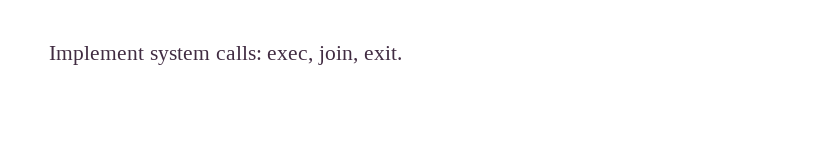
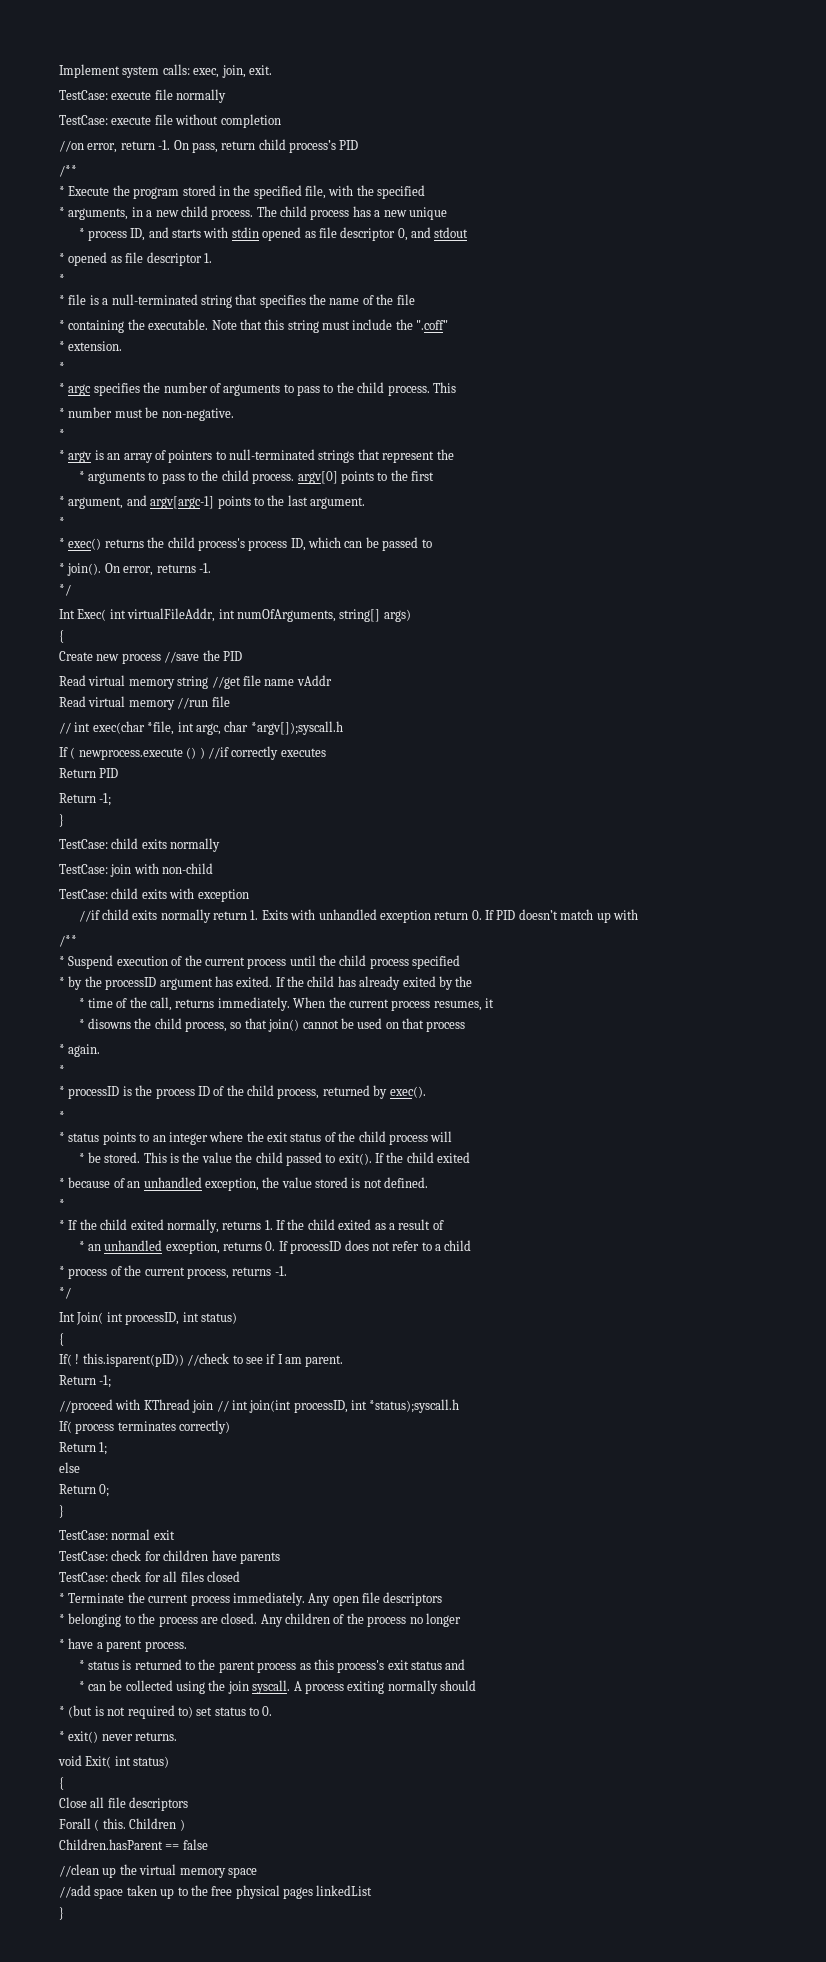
+ TestCase: execute file normally
+ TestCase: execute file without completion
+ //on error, return -1. On pass, return child process’s PID
+ /**
+ * Execute the program stored in the specified file, with the specified
+ * arguments, in a new child process. The child process has a new unique
+ * process ID, and starts with stdin opened as file descriptor 0, and stdout
+ * opened as file descriptor 1.
+ *
+ * file is a null-terminated string that specifies the name of the file
+ * containing the executable. Note that this string must include the ".coff"
+ * extension.
+ *
+ * argc specifies the number of arguments to pass to the child process. This
+ * number must be non-negative.
+ *
+ * argv is an array of pointers to null-terminated strings that represent the
+ * arguments to pass to the child process. argv[0] points to the first
+ * argument, and argv[argc-1] points to the last argument.
+ *
+ * exec() returns the child process's process ID, which can be passed to
+ * join(). On error, returns -1.
+ */
+ Int Exec( int virtualFileAddr, int numOfArguments, string[] args)
+ {
+ Create new process //save the PID
+ Read virtual memory string //get file name vAddr
+ Read virtual memory //run file
+ // int exec(char *file, int argc, char *argv[]);syscall.h
+ If ( newprocess.execute () ) //if correctly executes
+ Return PID
+ Return -1;
+ }
+ TestCase: child exits normally
+ TestCase: join with non-child
+ TestCase: child exits with exception
+ //if child exits normally return 1. Exits with unhandled exception return 0. If PID doesn’t match up with
+ /**
+ * Suspend execution of the current process until the child process specified
+ * by the processID argument has exited. If the child has already exited by the
+ * time of the call, returns immediately. When the current process resumes, it
+ * disowns the child process, so that join() cannot be used on that process
+ * again.
+ *
+ * processID is the process ID of the child process, returned by exec().
+ *
+ * status points to an integer where the exit status of the child process will
+ * be stored. This is the value the child passed to exit(). If the child exited
+ * because of an unhandled exception, the value stored is not defined.
+ *
+ * If the child exited normally, returns 1. If the child exited as a result of
+ * an unhandled exception, returns 0. If processID does not refer to a child
+ * process of the current process, returns -1.
+ */
+ Int Join( int processID, int status)
+ {
+ If( ! this.isparent(pID)) //check to see if I am parent.
+ Return -1;
+ //proceed with KThread join // int join(int processID, int *status);syscall.h
+ If( process terminates correctly)
+ Return 1;
+ else
+ Return 0;
+ }
+ TestCase: normal exit
+ TestCase: check for children have parents
+ TestCase: check for all files closed
+ * Terminate the current process immediately. Any open file descriptors
+ * belonging to the process are closed. Any children of the process no longer
+ * have a parent process.
+ * status is returned to the parent process as this process's exit status and
+ * can be collected using the join syscall. A process exiting normally should
+ * (but is not required to) set status to 0.
+ * exit() never returns.
+ void Exit( int status)
+ {
+ Close all file descriptors
+ Forall ( this. Children )
+ Children.hasParent == false
+ //clean up the virtual memory space
+ //add space taken up to the free physical pages linkedList
+ }

